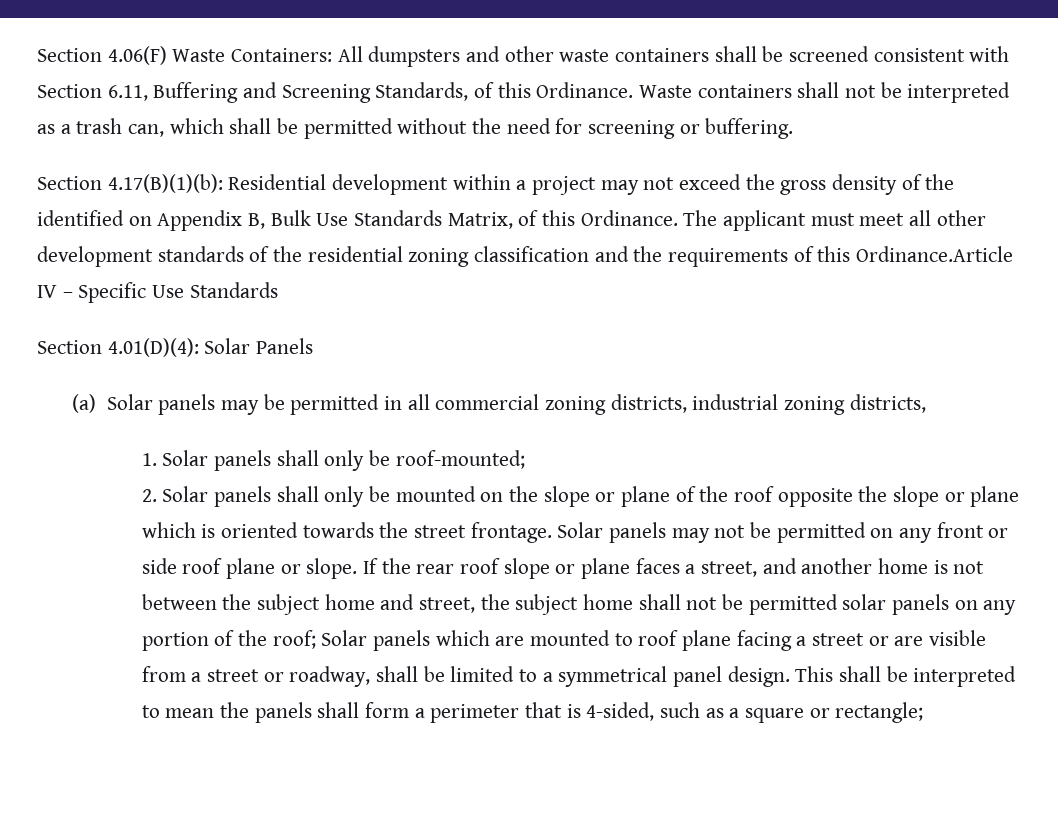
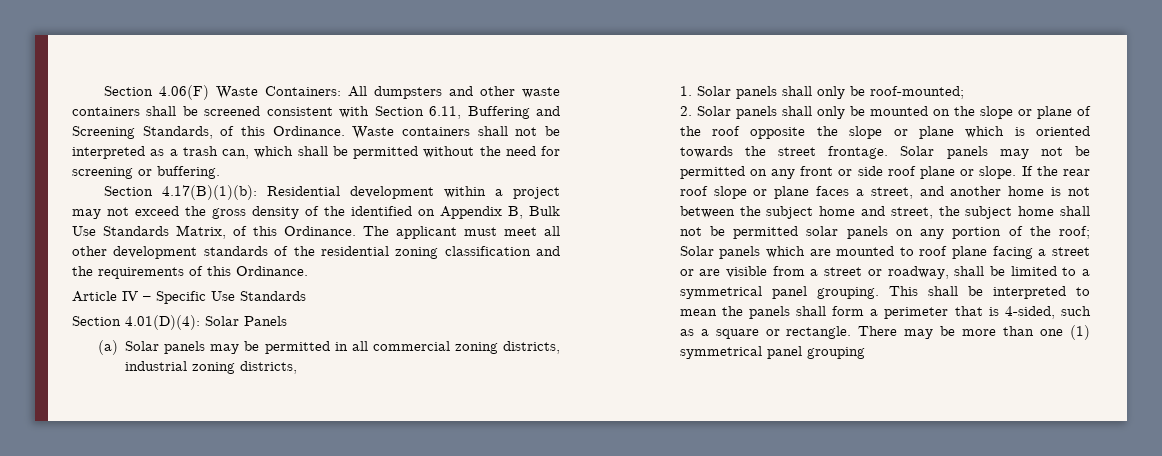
- The applicant must meet all other development standards of the residential zoning classification and the requirements of this Ordinance.Article IV – Specific Use Standards
+ The applicant must meet all other development standards of the residential zoning classification and the requirements of this Ordinance.
+ Article IV – Specific Use Standards
- Solar panels which are mounted to roof plane facing a street or are visible from a street or roadway, shall be limited to a symmetrical panel design.
+ Solar panels which are mounted to roof plane facing a street or are visible from a street or roadway, shall be limited to a symmetrical panel grouping.
- This shall be interpreted to mean the panels shall form a perimeter that is 4-sided, such as a square or rectangle;
+ This shall be interpreted to mean the panels shall form a perimeter that is 4-sided, such as a square or rectangle. There may be more than one (1) symmetrical panel grouping

